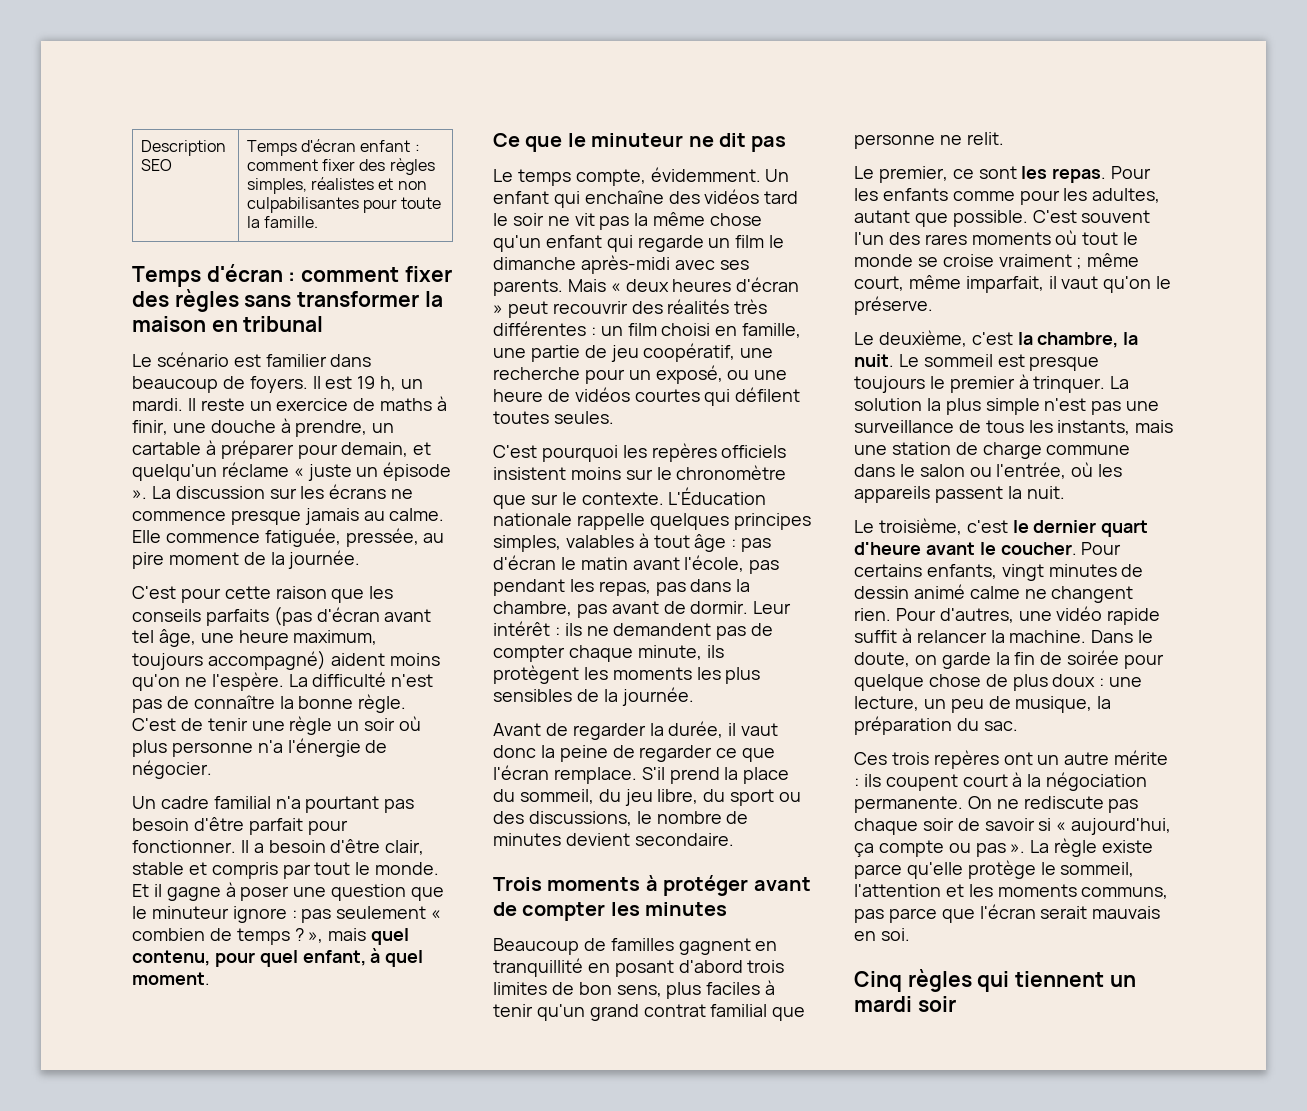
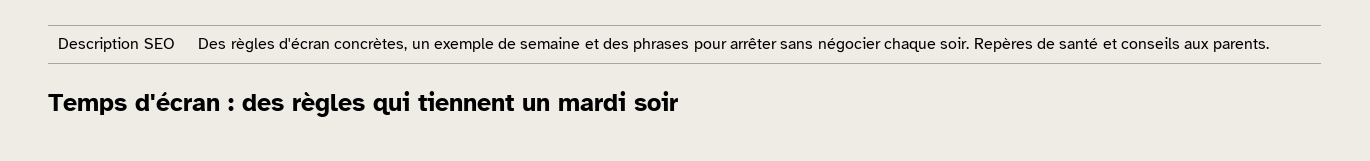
- Description SEO | Temps d'écran enfant : comment fixer des règles simples, réalistes et non culpabilisantes pour toute la famille.
- Temps d'écran : comment fixer des règles sans transformer la maison en tribunal
- Le scénario est familier dans beaucoup de foyers. Il est 19 h, un mardi. Il reste un exercice de maths à finir, une douche à prendre, un cartable à préparer pour demain, et quelqu'un réclame « juste un épisode ». La discussion sur les écrans ne commence presque jamais au calme. Elle commence fatiguée, pressée, au pire moment de la journée.
- C'est pour cette raison que les conseils parfaits (pas d'écran avant tel âge, une heure maximum, toujours accompagné) aident moins qu'on ne l'espère. La difficulté n'est pas de connaître la bonne règle. C'est de tenir une règle un soir où plus personne n'a l'énergie de négocier.
- Un cadre familial n'a pourtant pas besoin d'être parfait pour fonctionner. Il a besoin d'être clair, stable et compris par tout le monde. Et il gagne à poser une question que le minuteur ignore : pas seulement « combien de temps ? », mais quel contenu, pour quel enfant, à quel moment.
- Ce que le minuteur ne dit pas
- Le temps compte, évidemment. Un enfant qui enchaîne des vidéos tard le soir ne vit pas la même chose qu'un enfant qui regarde un film le dimanche après-midi avec ses parents. Mais « deux heures d'écran » peut recouvrir des réalités très différentes : un film choisi en famille, une partie de jeu coopératif, une recherche pour un exposé, ou une heure de vidéos courtes qui défilent toutes seules.
- C'est pourquoi les repères officiels insistent moins sur le chronomètre que sur le contexte. L'Éducation nationale rappelle quelques principes simples, valables à tout âge : pas d'écran le matin avant l'école, pas pendant les repas, pas dans la chambre, pas avant de dormir. Leur intérêt : ils ne demandent pas de compter chaque minute, ils protègent les moments les plus sensibles de la journée.
- Avant de regarder la durée, il vaut donc la peine de regarder ce que l'écran remplace. S'il prend la place du sommeil, du jeu libre, du sport ou des discussions, le nombre de minutes devient secondaire.
- Trois moments à protéger avant de compter les minutes
- Beaucoup de familles gagnent en tranquillité en posant d'abord trois limites de bon sens, plus faciles à tenir qu'un grand contrat familial que personne ne relit.
- Le premier, ce sont les repas. Pour les enfants comme pour les adultes, autant que possible. C'est souvent l'un des rares moments où tout le monde se croise vraiment ; même court, même imparfait, il vaut qu'on le préserve.
- Le deuxième, c'est la chambre, la nuit. Le sommeil est presque toujours le premier à trinquer. La solution la plus simple n'est pas une surveillance de tous les instants, mais une station de charge commune dans le salon ou l'entrée, où les appareils passent la nuit.
- Le troisième, c'est le dernier quart d'heure avant le coucher. Pour certains enfants, vingt minutes de dessin animé calme ne changent rien. Pour d'autres, une vidéo rapide suffit à relancer la machine. Dans le doute, on garde la fin de soirée pour quelque chose de plus doux : une lecture, un peu de musique, la préparation du sac.
- Ces trois repères ont un autre mérite : ils coupent court à la négociation permanente. On ne rediscute pas chaque soir de savoir si « aujourd'hui, ça compte ou pas ». La règle existe parce qu'elle protège le sommeil, l'attention et les moments communs, pas parce que l'écran serait mauvais en soi.
- Cinq règles qui tiennent un mardi soir
+ Description SEO | Des règles d'écran concrètes, un exemple de semaine et des phrases pour arrêter sans négocier chaque soir. Repères de santé et conseils aux parents.
+ Temps d'écran : des règles qui tiennent un mardi soir

